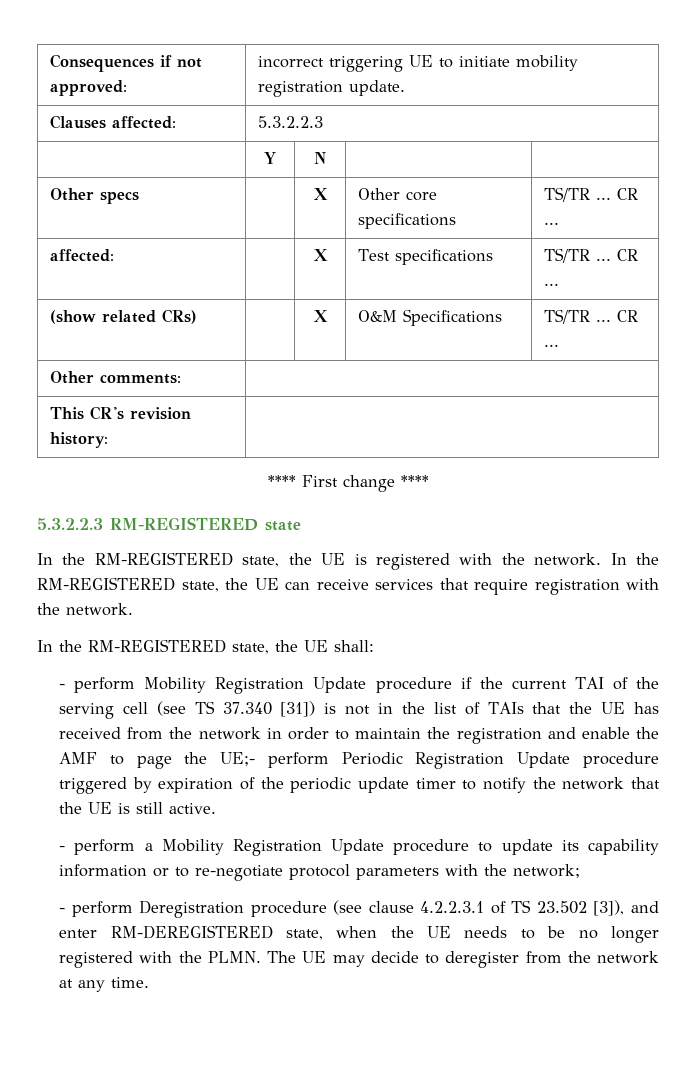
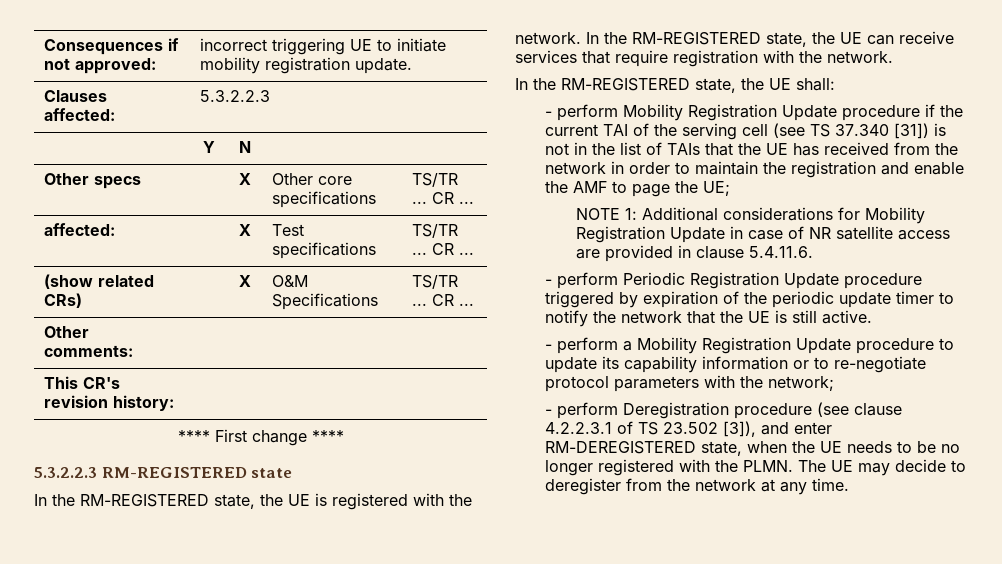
- - perform Mobility Registration Update procedure if the current TAI of the serving cell (see TS 37.340 [31]) is not in the list of TAIs that the UE has received from the network in order to maintain the registration and enable the AMF to page the UE;- perform Periodic Registration Update procedure triggered by expiration of the periodic update timer to notify the network that the UE is still active.
+ - perform Mobility Registration Update procedure if the current TAI of the serving cell (see TS 37.340 [31]) is not in the list of TAIs that the UE has received from the network in order to maintain the registration and enable the AMF to page the UE;
+ NOTE 1: Additional considerations for Mobility Registration Update in case of NR satellite access are provided in clause 5.4.11.6.
+ - perform Periodic Registration Update procedure triggered by expiration of the periodic update timer to notify the network that the UE is still active.

